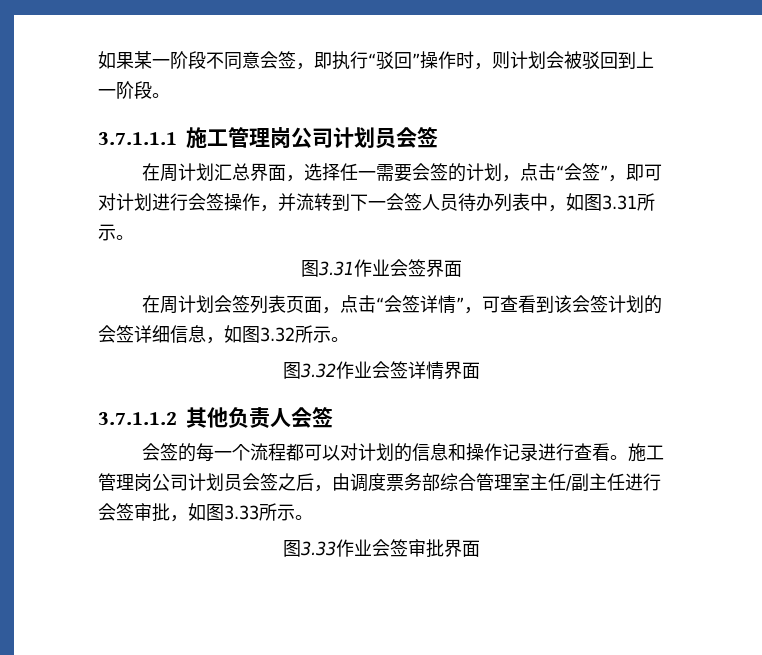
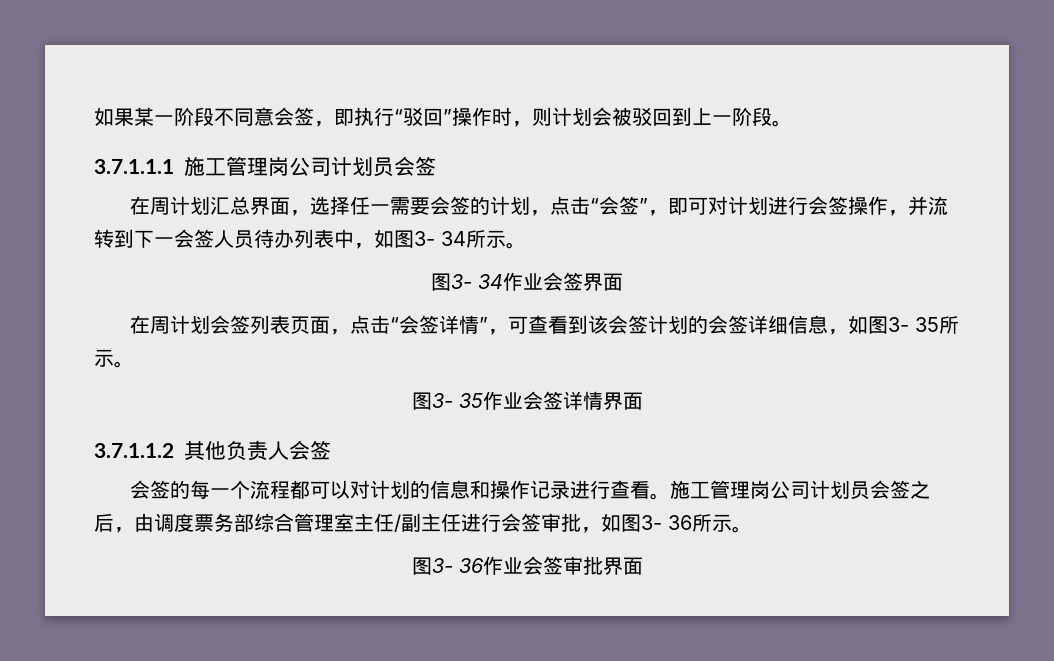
- 在周计划汇总界面，选择任一需要会签的计划，点击“会签”，即可对计划进行会签操作，并流转到下一会签人员待办列表中，如图3.31所示。
- 图3.31作业会签界面
+ 在周计划汇总界面，选择任一需要会签的计划，点击“会签”，即可对计划进行会签操作，并流转到下一会签人员待办列表中，如图3- 34所示。
+ 图3- 34作业会签界面
- 在周计划会签列表页面，点击“会签详情”，可查看到该会签计划的会签详细信息，如图3.32所示。
- 图3.32作业会签详情界面
+ 在周计划会签列表页面，点击“会签详情”，可查看到该会签计划的会签详细信息，如图3- 35所示。
+ 图3- 35作业会签详情界面
- 施工管理岗公司计划员会签之后，由调度票务部综合管理室主任/副主任进行会签审批，如图3.33所示。
- 图3.33作业会签审批界面
+ 施工管理岗公司计划员会签之后，由调度票务部综合管理室主任/副主任进行会签审批，如图3- 36所示。
+ 图3- 36作业会签审批界面

